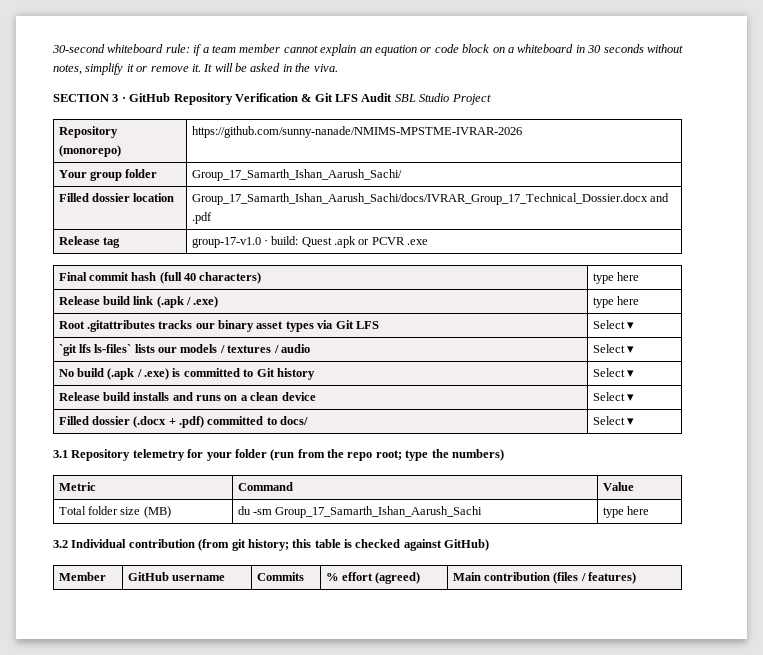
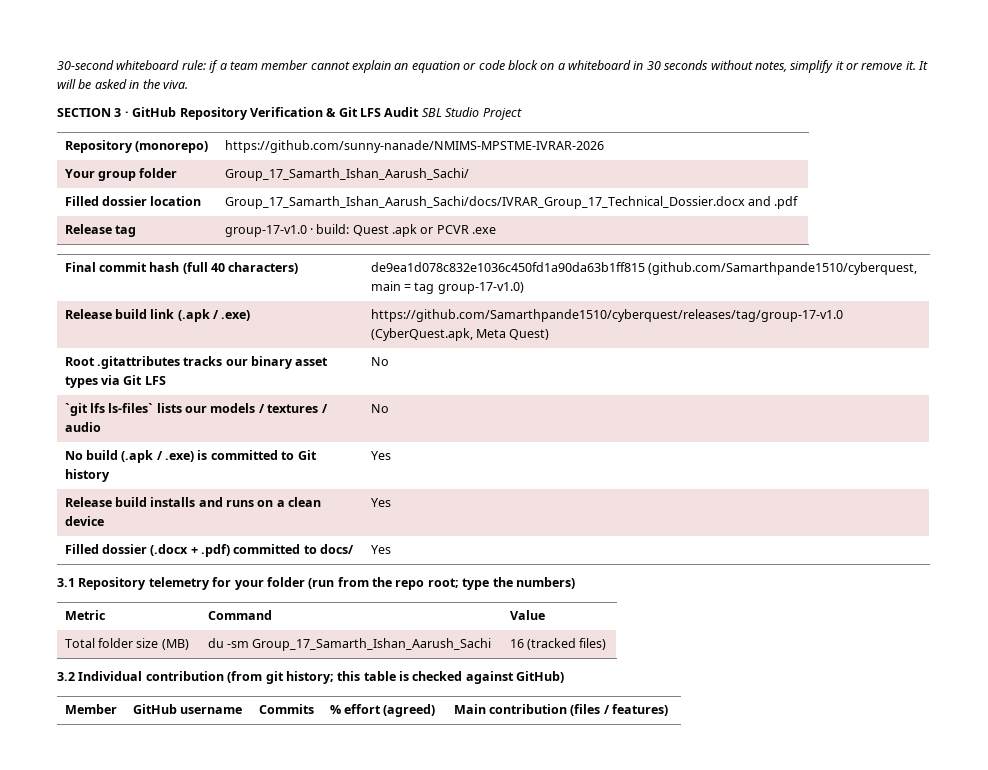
- Final commit hash (full 40 characters) | type here
+ Final commit hash (full 40 characters) | de9ea1d078c832e1036c450fd1a90da63b1ff815 (github.com/Samarthpande1510/cyberquest, main = tag group-17-v1.0)
- Release build link (.apk / .exe) | type here
+ Release build link (.apk / .exe) | https://github.com/Samarthpande1510/cyberquest/releases/tag/group-17-v1.0 (CyberQuest.apk, Meta Quest)
- Root .gitattributes tracks our binary asset types via Git LFS | Select ▾
+ Root .gitattributes tracks our binary asset types via Git LFS | No
- `git lfs ls-files` lists our models / textures / audio | Select ▾
+ `git lfs ls-files` lists our models / textures / audio | No
- No build (.apk / .exe) is committed to Git history | Select ▾
+ No build (.apk / .exe) is committed to Git history | Yes
- Release build installs and runs on a clean device | Select ▾
+ Release build installs and runs on a clean device | Yes
- Filled dossier (.docx + .pdf) committed to docs/ | Select ▾
+ Filled dossier (.docx + .pdf) committed to docs/ | Yes
- Total folder size (MB) | du -sm Group_17_Samarth_Ishan_Aarush_Sachi | type here
+ Total folder size (MB) | du -sm Group_17_Samarth_Ishan_Aarush_Sachi | 16 (tracked files)

